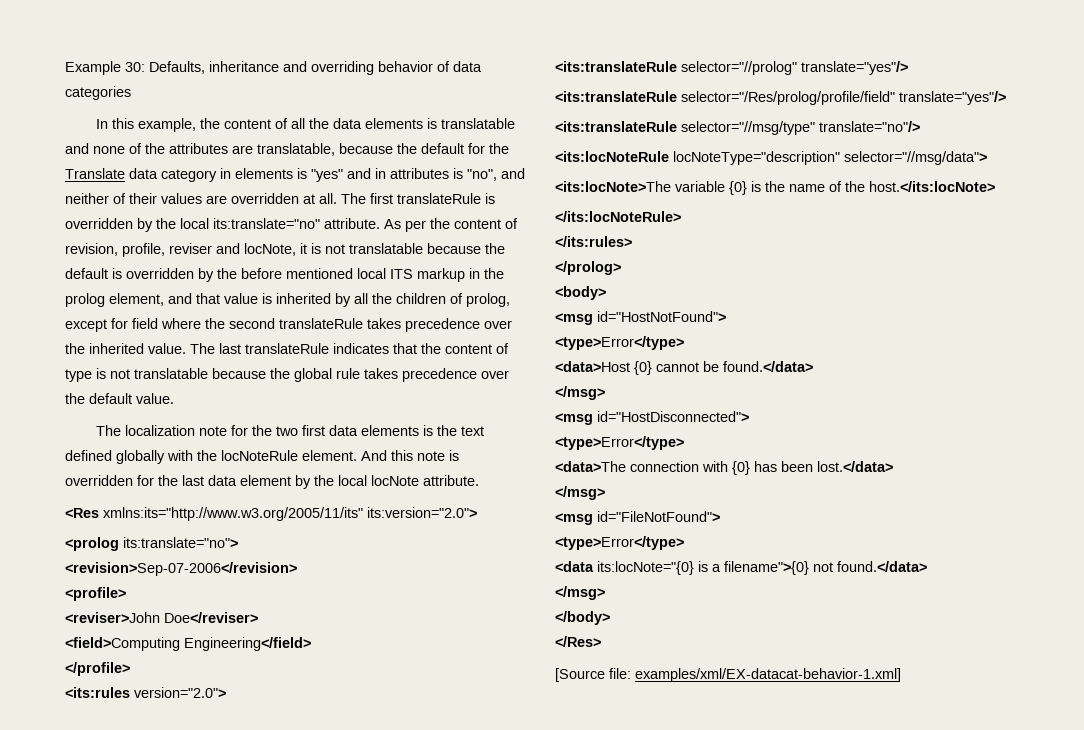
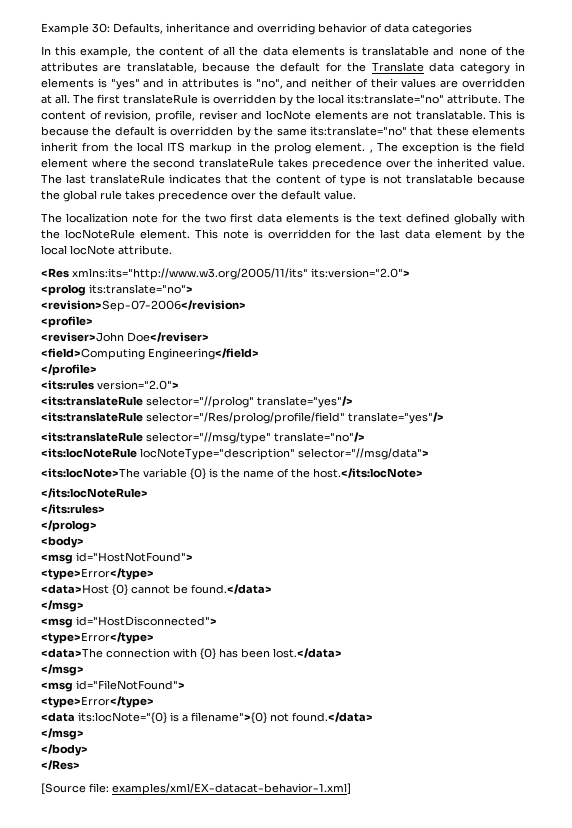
- As per the content of revision, profile, reviser and locNote, it is not translatable because the default is overridden by the before mentioned local ITS markup in the prolog element, and that value is inherited by all the children of prolog, except for field where the second translateRule takes precedence over the inherited value.
+ The content of revision, profile, reviser and locNote elements are not translatable. This is because the default is overridden by the same its:translate="no" that these elements inherit from the local ITS markup in the prolog element. , The exception is the field element where the second translateRule takes precedence over the inherited value.
- And this note is overridden for the last data element by the local locNote attribute.
+ This note is overridden for the last data element by the local locNote attribute.

